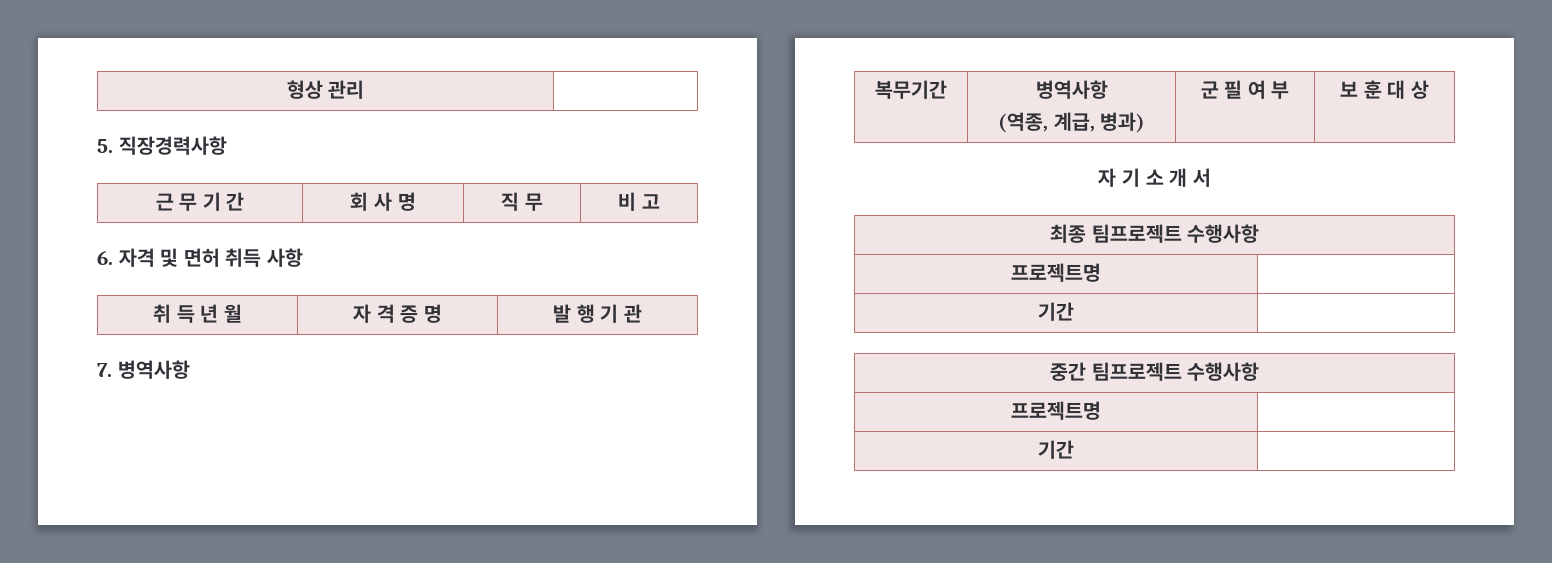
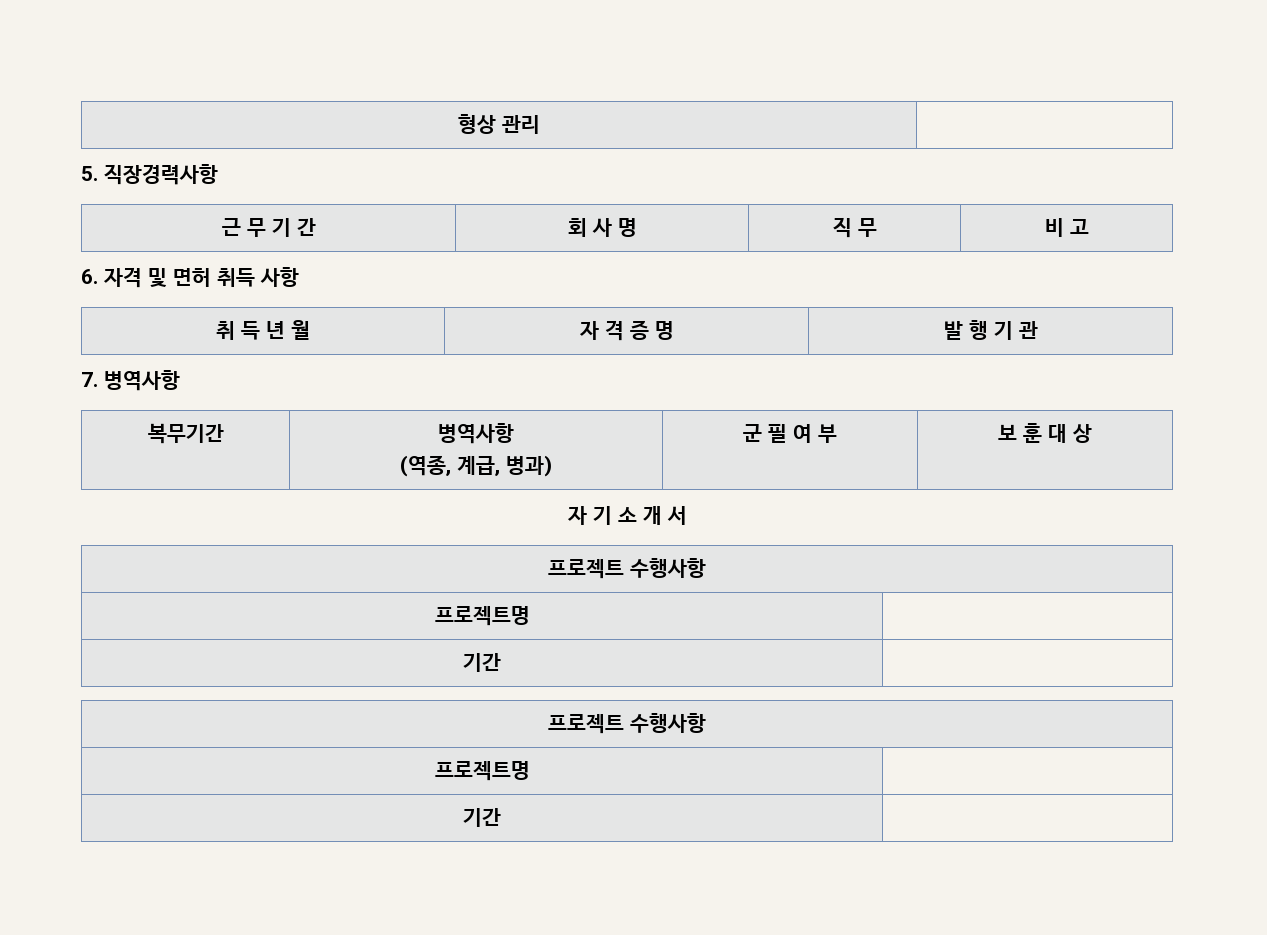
  자 기 소 개 서
- 최종 팀프로젝트 수행사항
+ 프로젝트 수행사항
  프로젝트명 |
  기간 |
- 중간 팀프로젝트 수행사항
+ 프로젝트 수행사항

